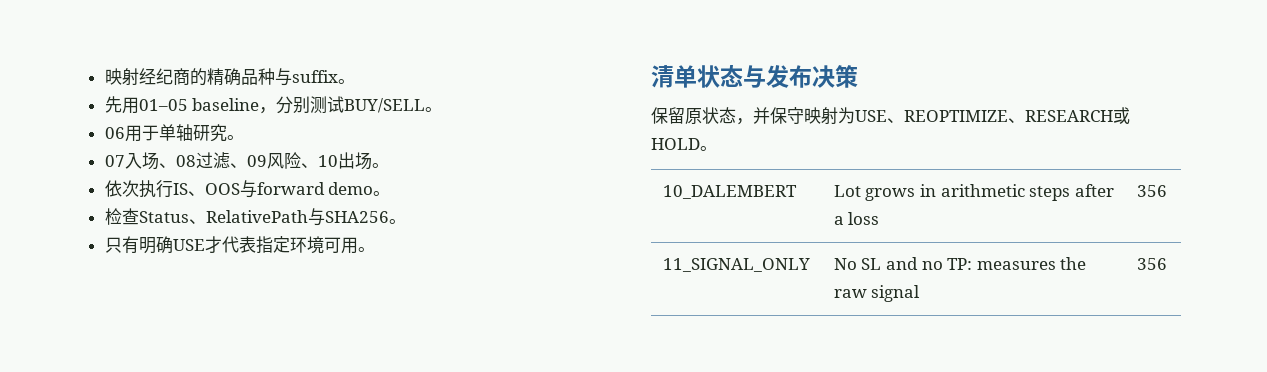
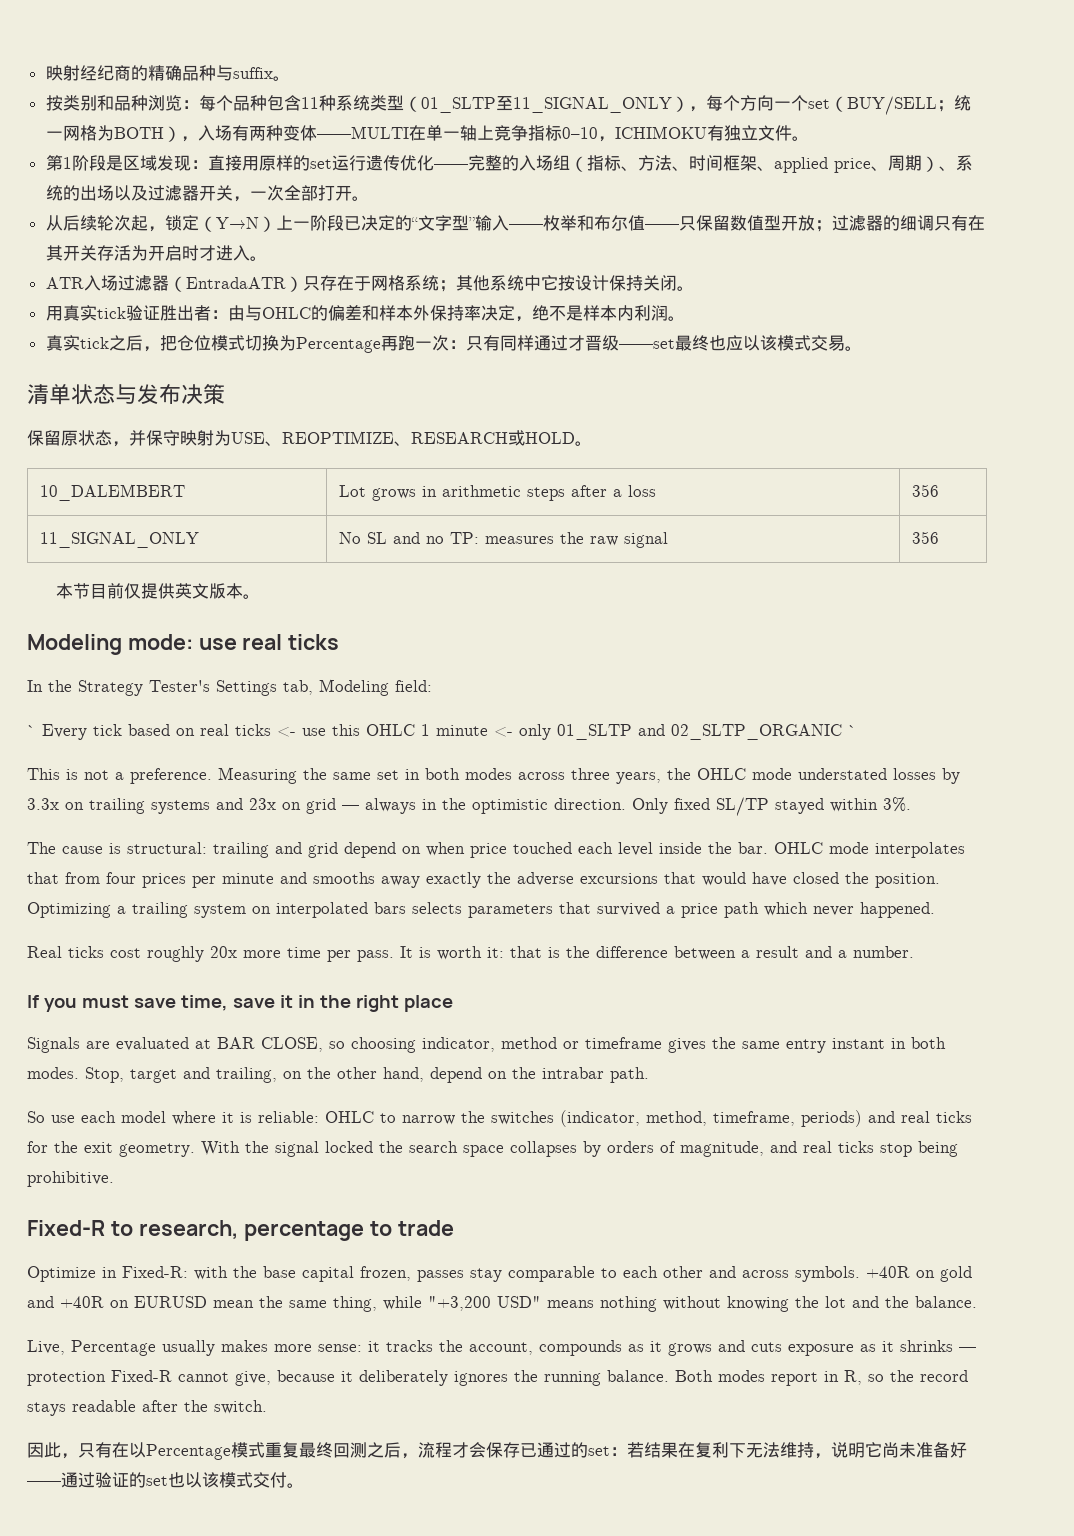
- 先用01–05 baseline，分别测试BUY/SELL。
- 06用于单轴研究。
- 07入场、08过滤、09风险、10出场。
- 依次执行IS、OOS与forward demo。
- 检查Status、RelativePath与SHA256。
- 只有明确USE才代表指定环境可用。
+ 按类别和品种浏览：每个品种包含11种系统类型（01_SLTP至11_SIGNAL_ONLY），每个方向一个set（BUY/SELL；统一网格为BOTH），入场有两种变体——MULTI在单一轴上竞争指标0–10，ICHIMOKU有独立文件。
+ 第1阶段是区域发现：直接用原样的set运行遗传优化——完整的入场组（指标、方法、时间框架、applied price、周期）、系统的出场以及过滤器开关，一次全部打开。
+ 从后续轮次起，锁定（Y→N）上一阶段已决定的“文字型”输入——枚举和布尔值——只保留数值型开放；过滤器的细调只有在其开关存活为开启时才进入。
+ ATR入场过滤器（EntradaATR）只存在于网格系统；其他系统中它按设计保持关闭。
+ 用真实tick验证胜出者：由与OHLC的偏差和样本外保持率决定，绝不是样本内利润。
+ 真实tick之后，把仓位模式切换为Percentage再跑一次：只有同样通过才晋级——set最终也应以该模式交易。
+ 本节目前仅提供英文版本。
+ Modeling mode: use real ticks
+ In the Strategy Tester's Settings tab, Modeling field:
+ ` Every tick based on real ticks <- use this OHLC 1 minute <- only 01_SLTP and 02_SLTP_ORGANIC `
+ This is not a preference. Measuring the same set in both modes across three years, the OHLC mode understated losses by 3.3x on trailing systems and 23x on grid — always in the optimistic direction. Only fixed SL/TP stayed within 3%.
+ The cause is structural: trailing and grid depend on when price touched each level inside the bar. OHLC mode interpolates that from four prices per minute and smooths away exactly the adverse excursions that would have closed the position. Optimizing a trailing system on interpolated bars selects parameters that survived a price path which never happened.
+ Real ticks cost roughly 20x more time per pass. It is worth it: that is the difference between a result and a number.
+ If you must save time, save it in the right place
+ Signals are evaluated at BAR CLOSE, so choosing indicator, method or timeframe gives the same entry instant in both modes. Stop, target and trailing, on the other hand, depend on the intrabar path.
+ So use each model where it is reliable: OHLC to narrow the switches (indicator, method, timeframe, periods) and real ticks for the exit geometry. With the signal locked the search space collapses by orders of magnitude, and real ticks stop being prohibitive.
+ Fixed-R to research, percentage to trade
+ Optimize in Fixed-R: with the base capital frozen, passes stay comparable to each other and across symbols. +40R on gold and +40R on EURUSD mean the same thing, while "+3,200 USD" means nothing without knowing the lot and the balance.
+ Live, Percentage usually makes more sense: it tracks the account, compounds as it grows and cuts exposure as it shrinks — protection Fixed-R cannot give, because it deliberately ignores the running balance. Both modes report in R, so the record stays readable after the switch.
+ 因此，只有在以Percentage模式重复最终回测之后，流程才会保存已通过的set：若结果在复利下无法维持，说明它尚未准备好——通过验证的set也以该模式交付。

